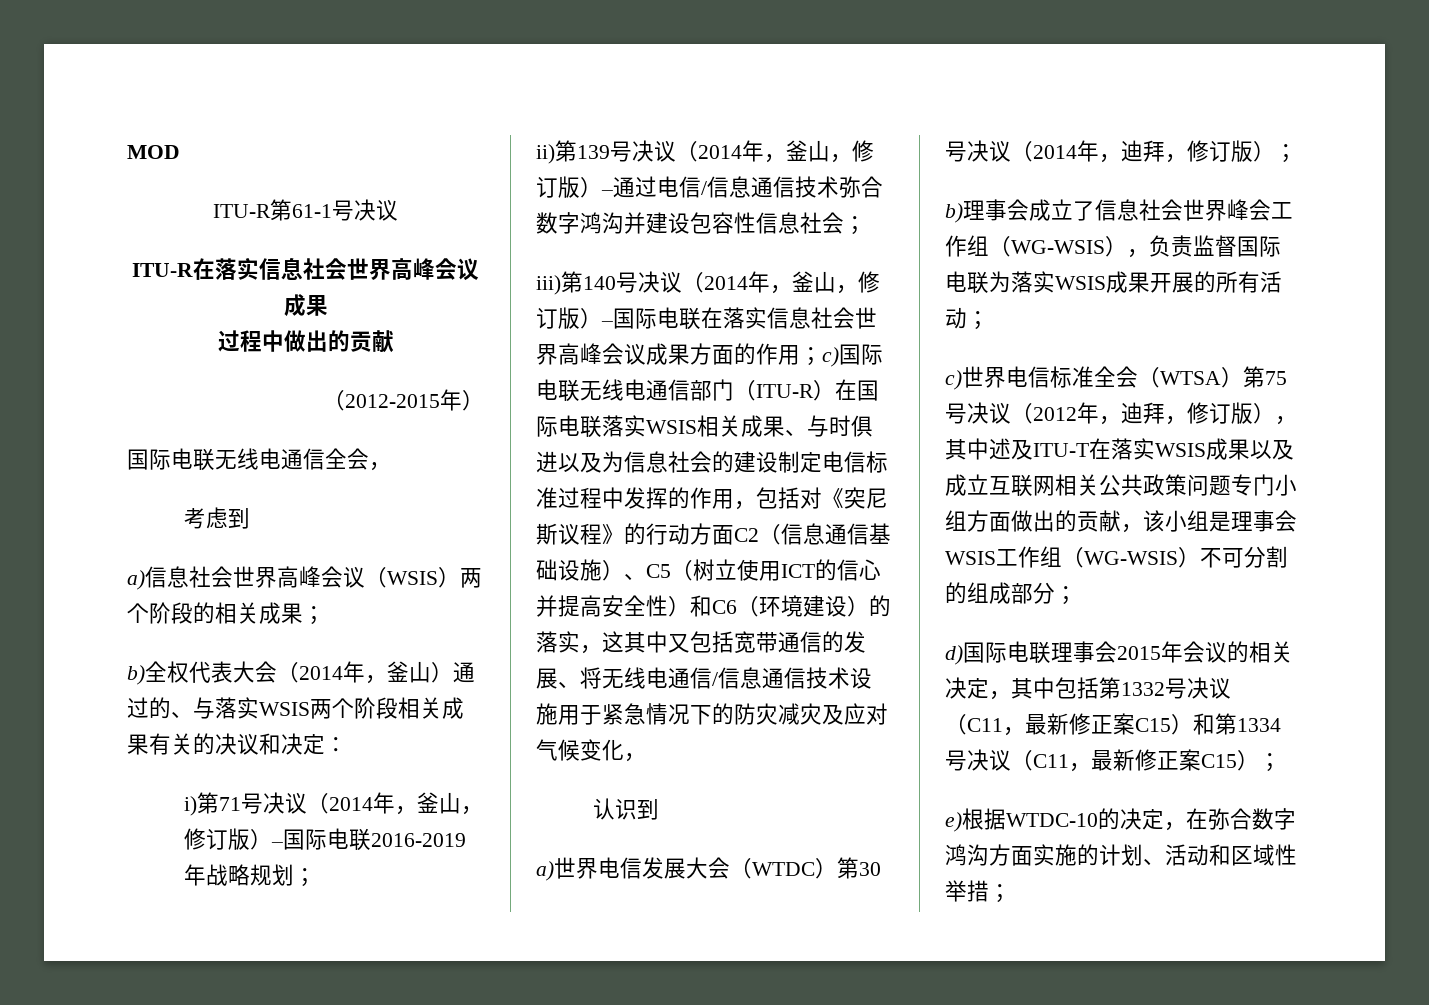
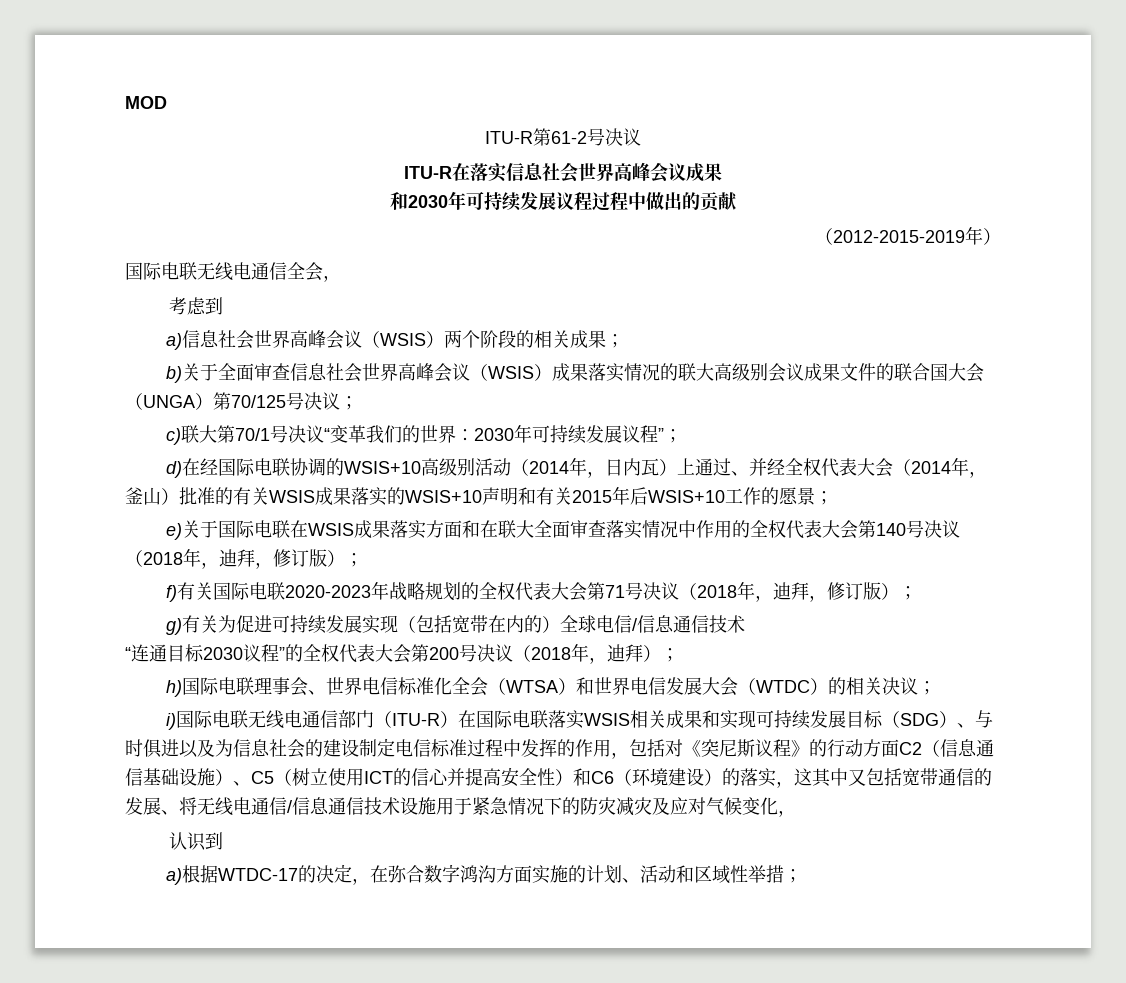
- ITU-R第61-1号决议
+ ITU-R第61-2号决议
- 过程中做出的贡献
+ 和2030年可持续发展议程过程中做出的贡献
- （2012-2015年）
+ （2012-2015-2019年）
- b)全权代表大会（2014年，釜山）通过的、与落实WSIS两个阶段相关成果有关的决议和决定：
- i)第71号决议（2014年，釜山，修订版）–国际电联2016-2019年战略规划；
- ii)第139号决议（2014年，釜山，修订版）–通过电信/信息通信技术弥合数字鸿沟并建设包容性信息社会；
- iii)第140号决议（2014年，釜山，修订版）–国际电联在落实信息社会世界高峰会议成果方面的作用；c)国际电联无线电通信部门（ITU-R）在国际电联落实WSIS相关成果、与时俱进以及为信息社会的建设制定电信标准过程中发挥的作用，包括对《突尼斯议程》的行动方面С2（信息通信基础设施）、C5（树立使用ICT的信心并提高安全性）和C6（环境建设）的落实，这其中又包括宽带通信的发展、将无线电通信/信息通信技术设施用于紧急情况下的防灾减灾及应对气候变化，
+ b)关于全面审查信息社会世界高峰会议（WSIS）成果落实情况的联大高级别会议成果文件的联合国大会（UNGA）第70/125号决议；
+ c)联大第70/1号决议“变革我们的世界：2030年可持续发展议程”；
+ d)在经国际电联协调的WSIS+10高级别活动（2014年，日内瓦）上通过、并经全权代表大会（2014年，釜山）批准的有关WSIS成果落实的WSIS+10声明和有关2015年后WSIS+10工作的愿景；
+ e)关于国际电联在WSIS成果落实方面和在联大全面审查落实情况中作用的全权代表大会第140号决议（2018年，迪拜，修订版）；
+ f)有关国际电联2020-2023年战略规划的全权代表大会第71号决议（2018年，迪拜，修订版）；
+ g)有关为促进可持续发展实现（包括宽带在内的）全球电信/信息通信技术
+ “连通目标2030议程”的全权代表大会第200号决议（2018年，迪拜）；
+ h)国际电联理事会、世界电信标准化全会（WTSA）和世界电信发展大会（WTDC）的相关决议；
+ i)国际电联无线电通信部门（ITU-R）在国际电联落实WSIS相关成果和实现可持续发展目标（SDG）、与时俱进以及为信息社会的建设制定电信标准过程中发挥的作用，包括对《突尼斯议程》的行动方面С2（信息通信基础设施）、C5（树立使用ICT的信心并提高安全性）和C6（环境建设）的落实，这其中又包括宽带通信的发展、将无线电通信/信息通信技术设施用于紧急情况下的防灾减灾及应对气候变化，
- a)世界电信发展大会（WTDC）第30号决议（2014年，迪拜，修订版）；
- b)理事会成立了信息社会世界峰会工作组（WG-WSIS），负责监督国际电联为落实WSIS成果开展的所有活动；
- c)世界电信标准全会（WTSA）第75号决议（2012年，迪拜，修订版），其中述及ITU-T在落实WSIS成果以及成立互联网相关公共政策问题专门小组方面做出的贡献，该小组是理事会WSIS工作组（WG-WSIS）不可分割的组成部分；
- d)国际电联理事会2015年会议的相关决定，其中包括第1332号决议（C11，最新修正案C15）和第1334号决议（C11，最新修正案C15）；
- e)根据WTDC-10的决定，在弥合数字鸿沟方面实施的计划、活动和区域性举措；
+ a)根据WTDC-17的决定，在弥合数字鸿沟方面实施的计划、活动和区域性举措；

